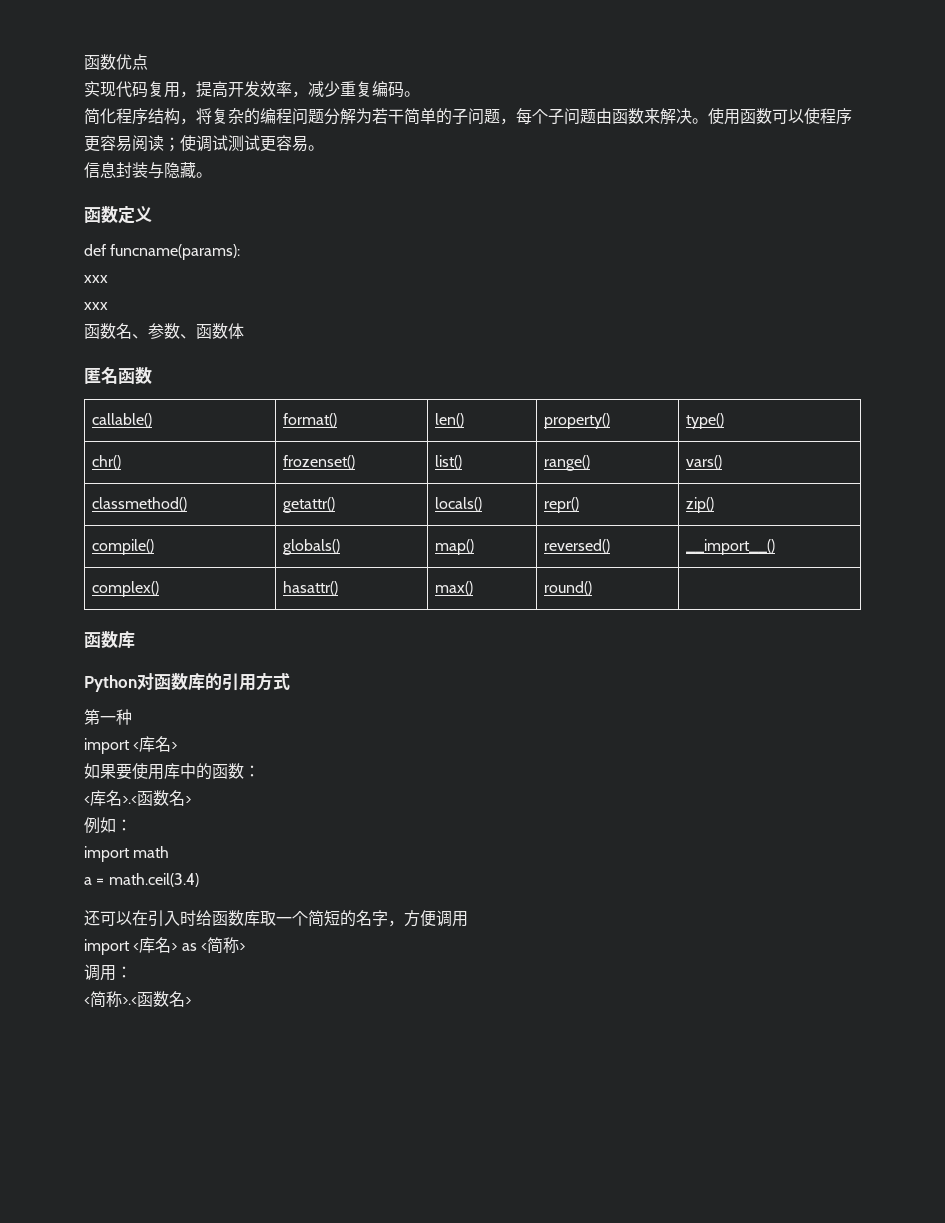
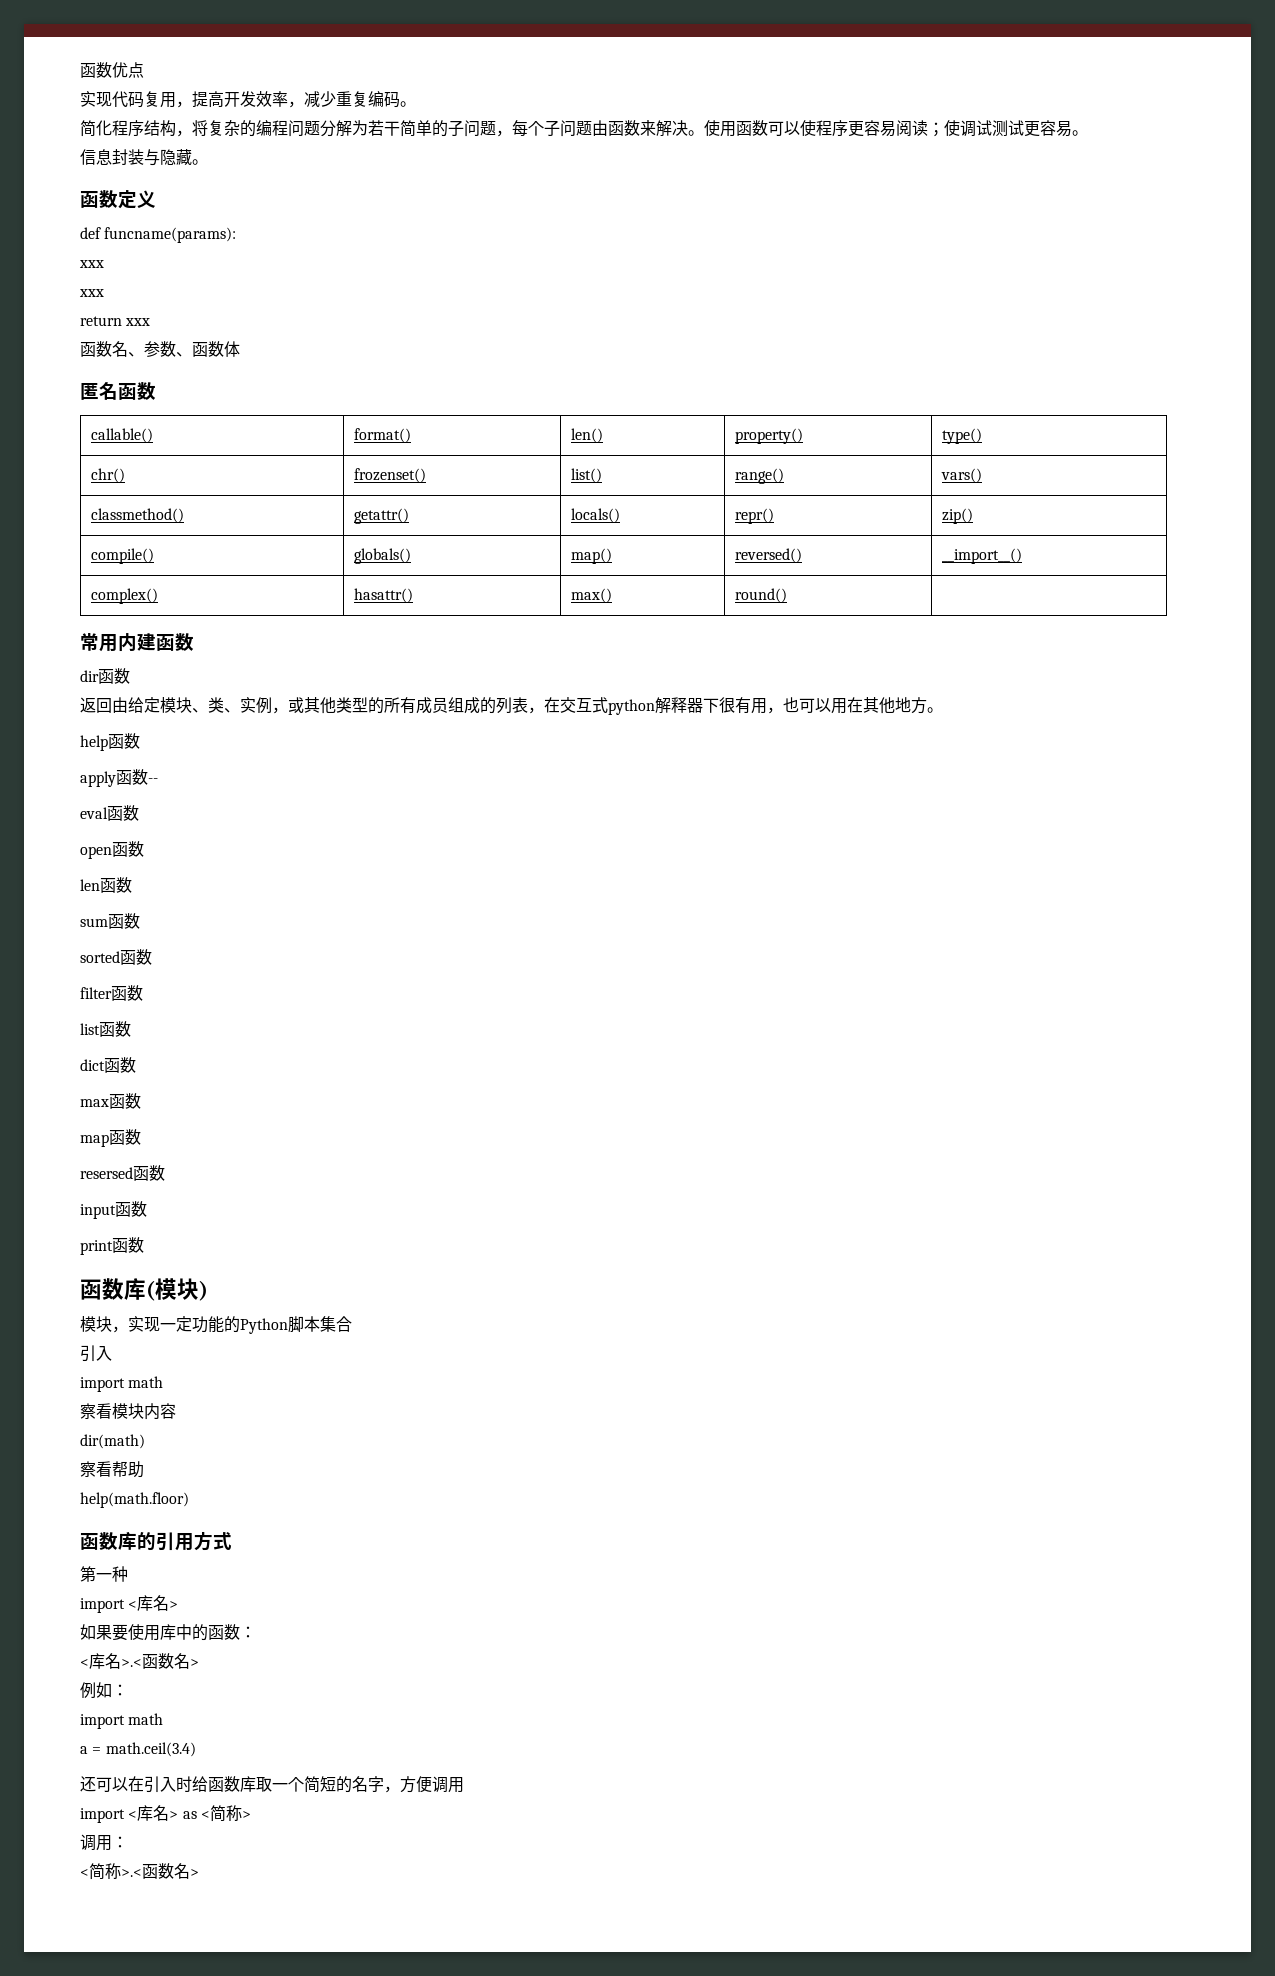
+ return xxx
  complex() | hasattr() | max() | round() |
- 函数库
- Python对函数库的引用方式
+ 常用内建函数
+ dir函数
+ 返回由给定模块、类、实例，或其他类型的所有成员组成的列表，在交互式python解释器下很有用，也可以用在其他地方。
+ help函数
+ apply函数--
+ eval函数
+ open函数
+ len函数
+ sum函数
+ sorted函数
+ filter函数
+ list函数
+ dict函数
+ max函数
+ map函数
+ resersed函数
+ input函数
+ print函数
+ 函数库(模块)
+ 模块，实现一定功能的Python脚本集合
+ 引入
+ import math
+ 察看模块内容
+ dir(math)
+ 察看帮助
+ help(math.floor)
+ 函数库的引用方式

